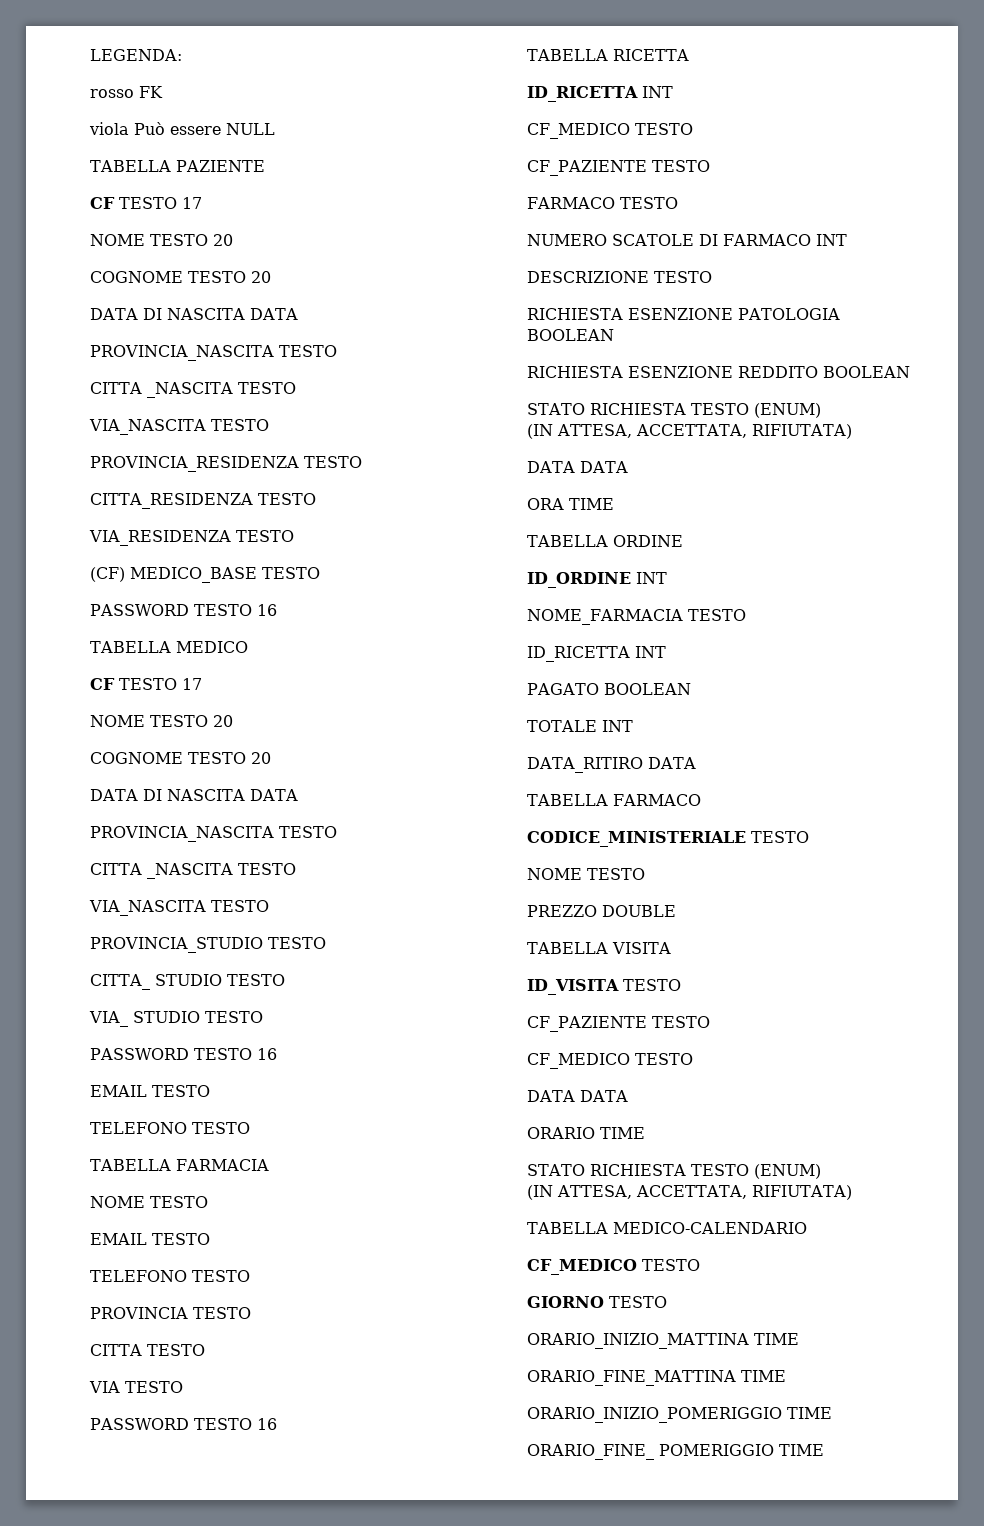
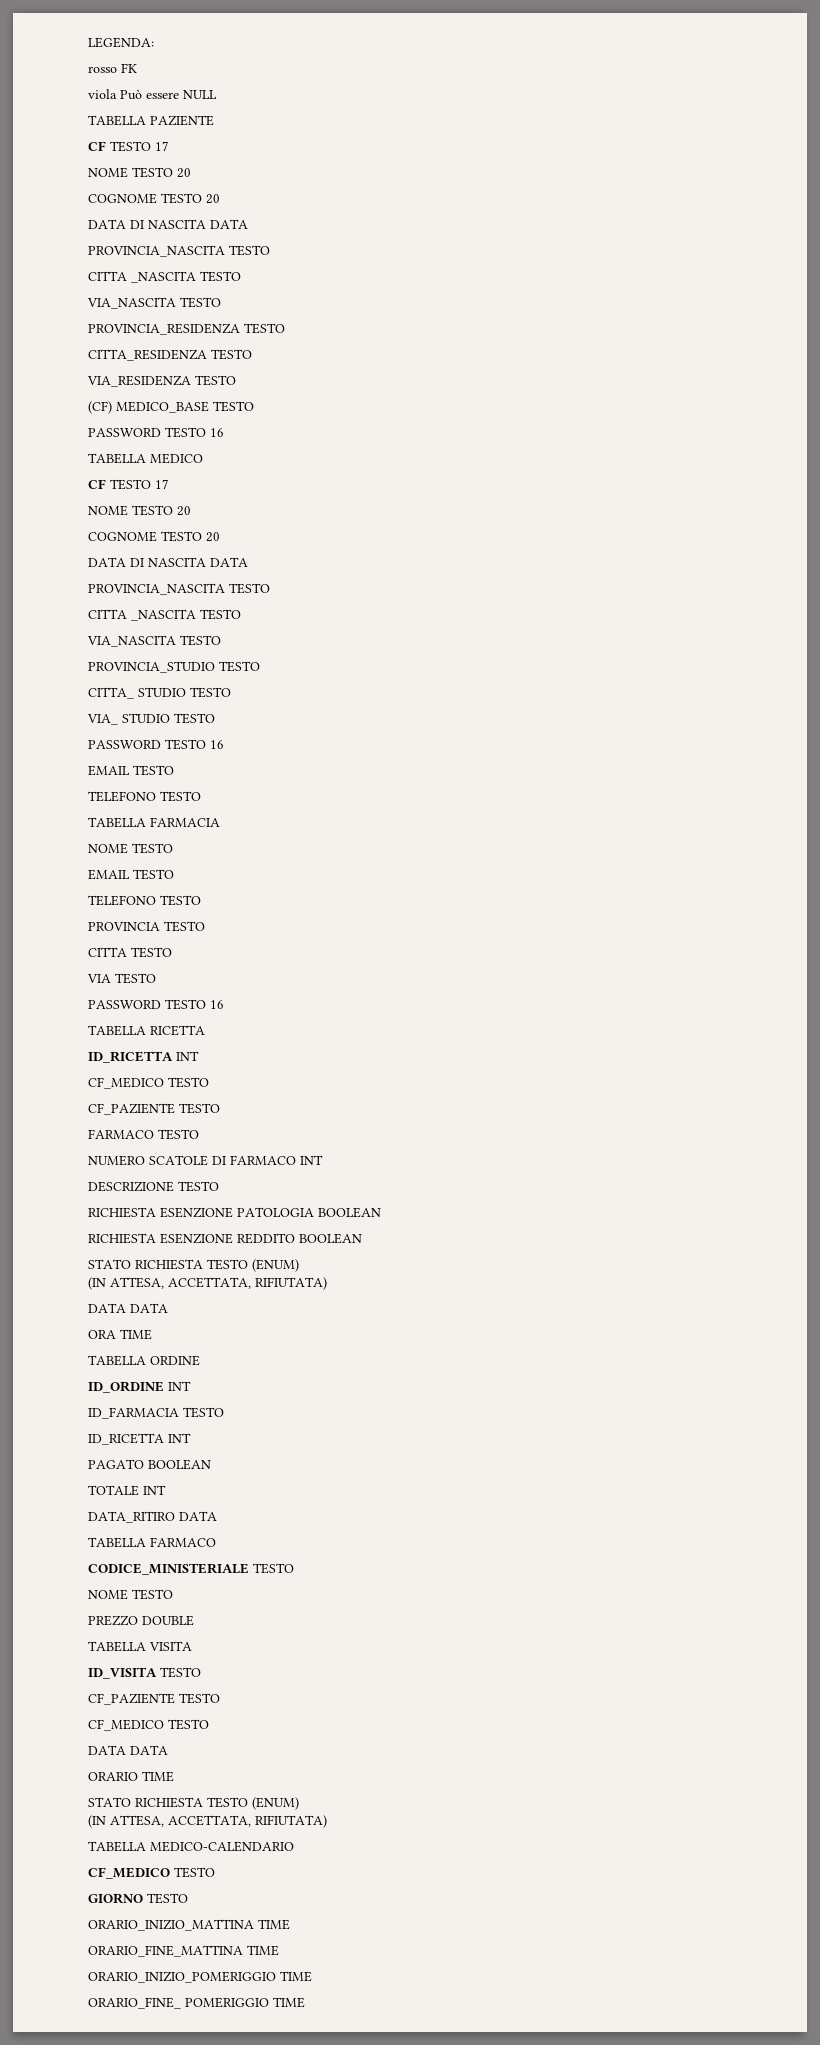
- NOME_FARMACIA TESTO
+ ID_FARMACIA TESTO

